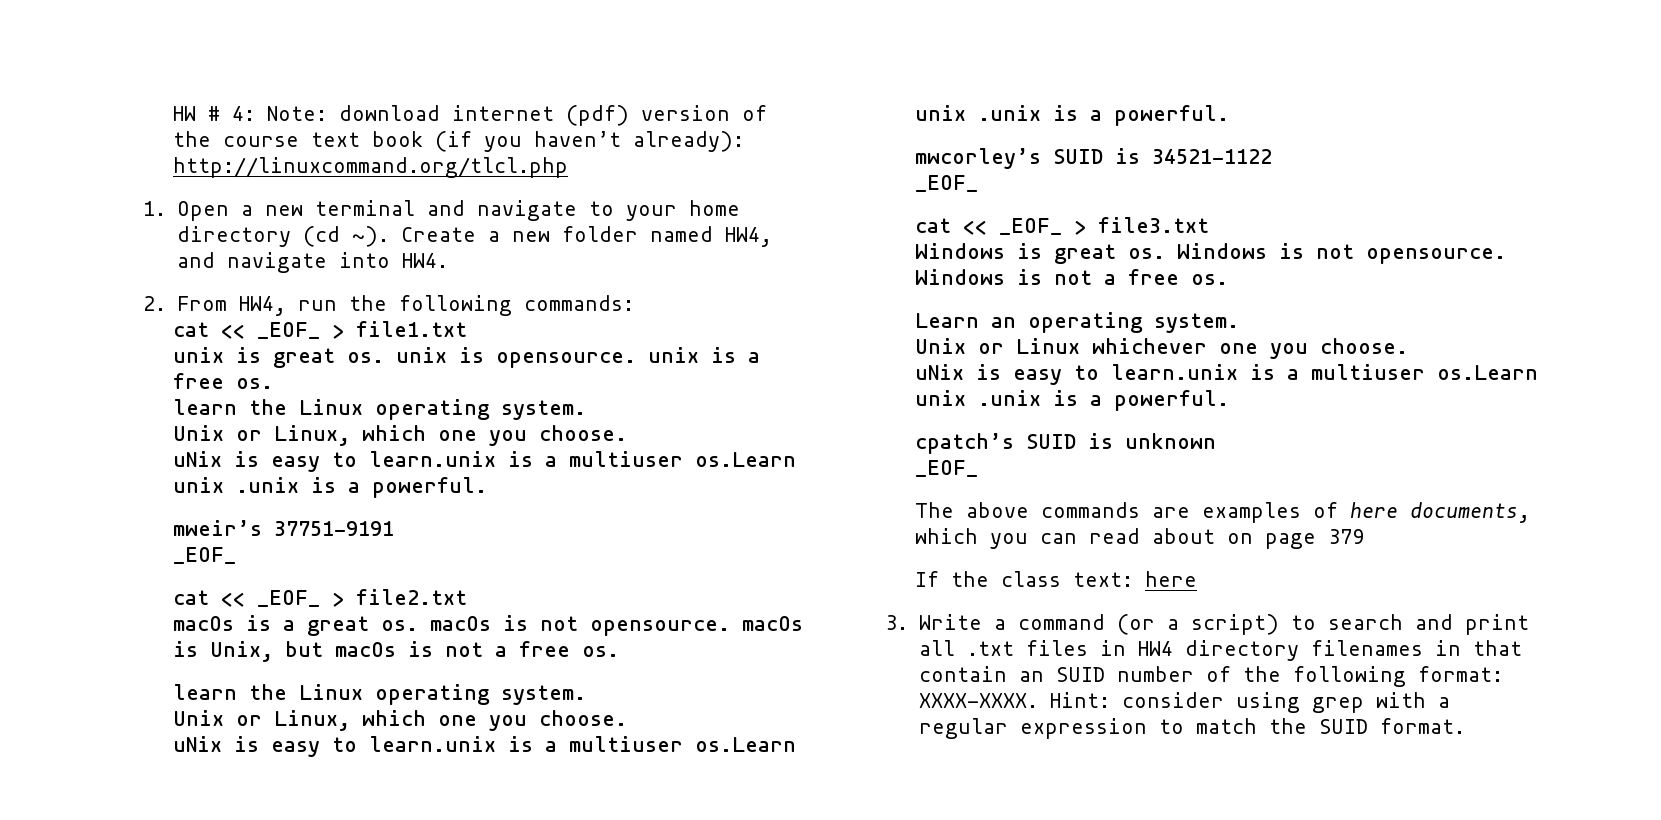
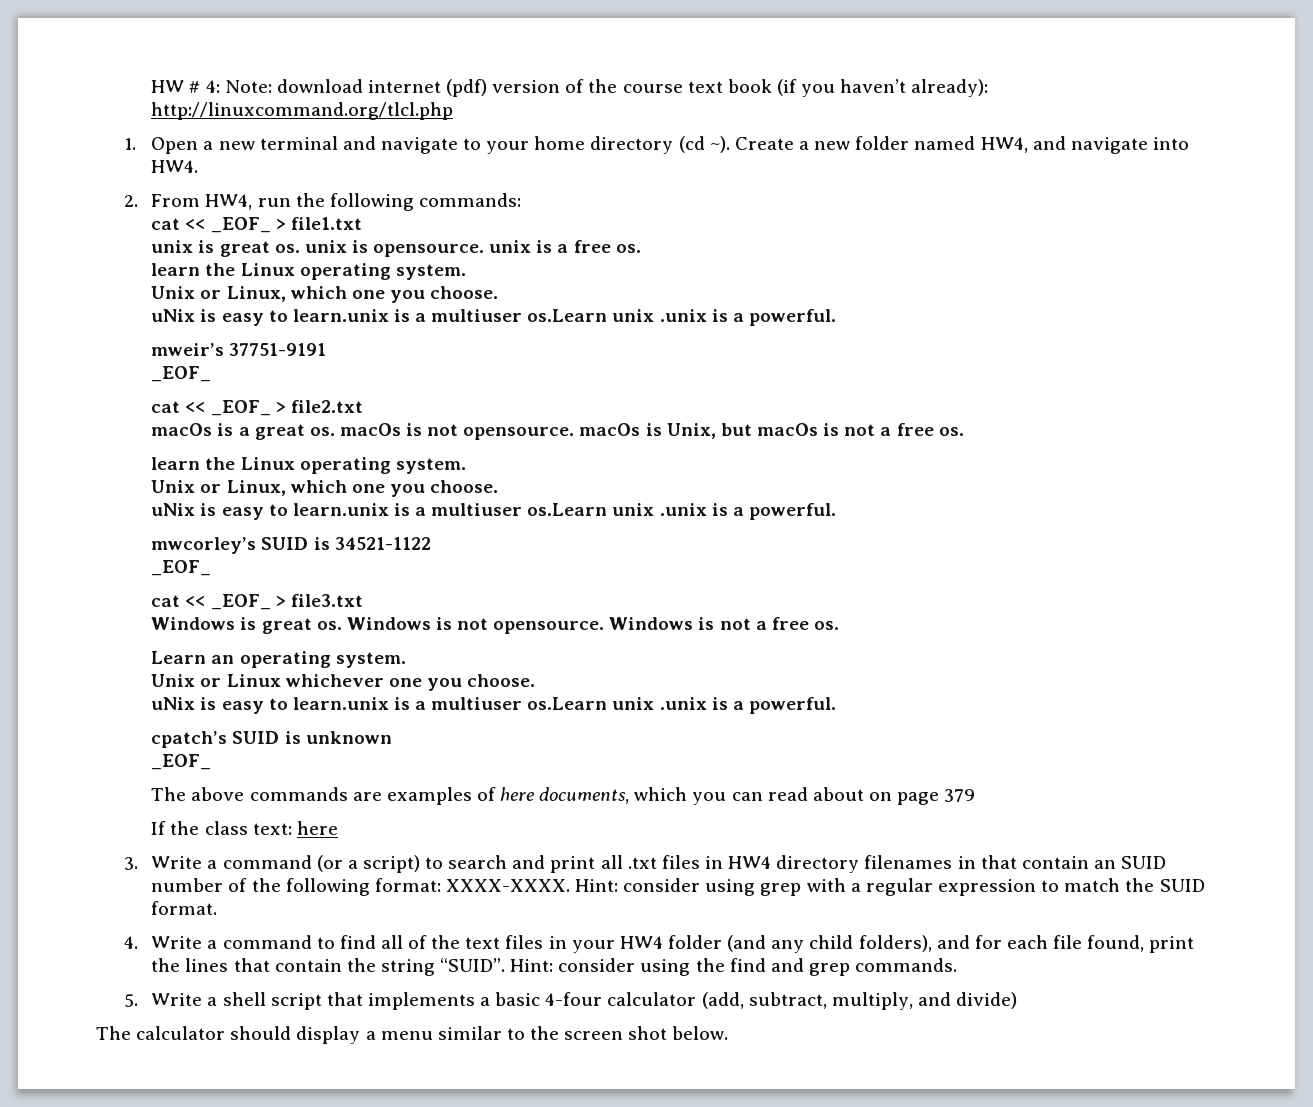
+ 4. Write a command to find all of the text files in your HW4 folder (and any child folders), and for each file found, print the lines that contain the string “SUID”. Hint: consider using the find and grep commands.
+ 5. Write a shell script that implements a basic 4-four calculator (add, subtract, multiply, and divide)
+ The calculator should display a menu similar to the screen shot below.

